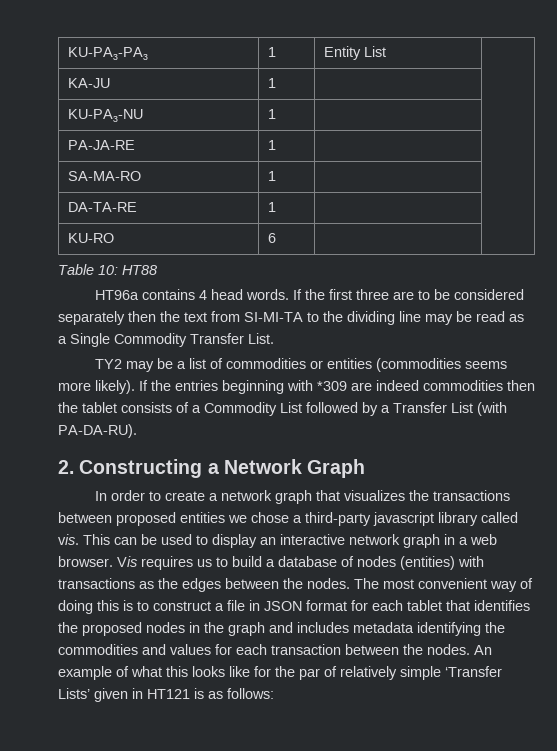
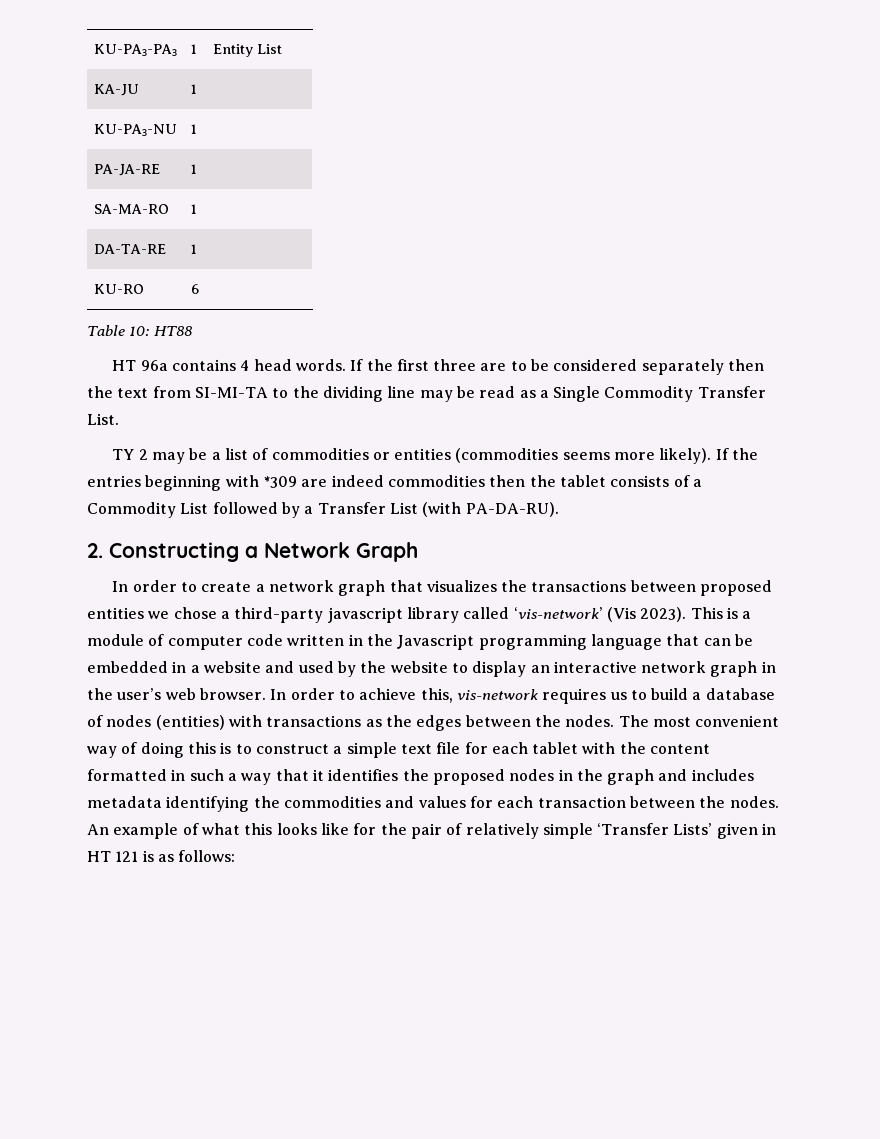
- HT96a contains 4 head words.
+ HT 96a contains 4 head words.
- TY2 may be a list of commodities or entities (commodities seems more likely).
+ TY 2 may be a list of commodities or entities (commodities seems more likely).
- In order to create a network graph that visualizes the transactions between proposed entities we chose a third-party javascript library called vis. This can be used to display an interactive network graph in a web browser. Vis requires us to build a database of nodes (entities) with transactions as the edges between the nodes.
+ In order to create a network graph that visualizes the transactions between proposed entities we chose a third-party javascript library called ‘vis-network’ (Vis 2023). This is a module of computer code written in the Javascript programming language that can be embedded in a website and used by the website to display an interactive network graph in the user’s web browser. In order to achieve this, vis-network requires us to build a database of nodes (entities) with transactions as the edges between the nodes.
- The most convenient way of doing this is to construct a file in JSON format for each tablet that identifies the proposed nodes in the graph and includes metadata identifying the commodities and values for each transaction between the nodes.
+ The most convenient way of doing this is to construct a simple text file for each tablet with the content formatted in such a way that it identifies the proposed nodes in the graph and includes metadata identifying the commodities and values for each transaction between the nodes.
- An example of what this looks like for the par of relatively simple ‘Transfer Lists’ given in HT121 is as follows:
+ An example of what this looks like for the pair of relatively simple ‘Transfer Lists’ given in HT 121 is as follows:

